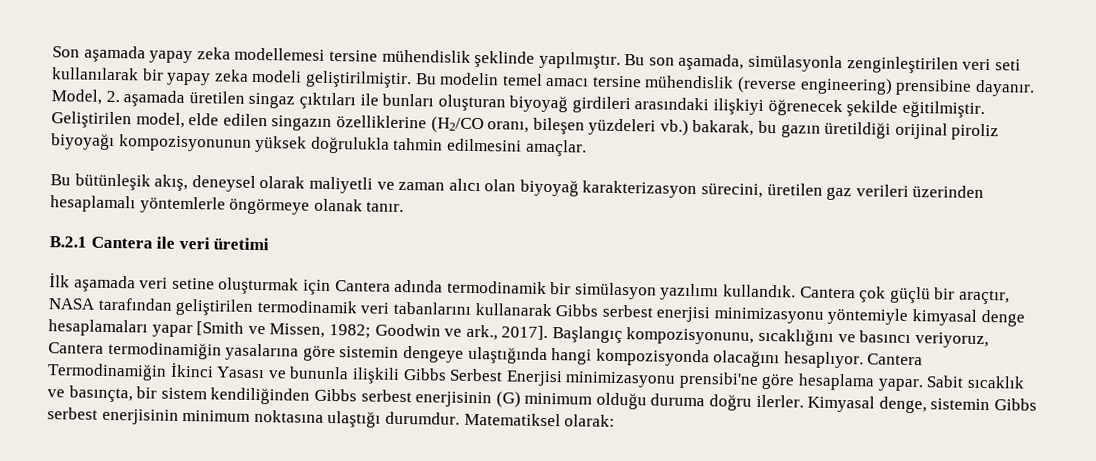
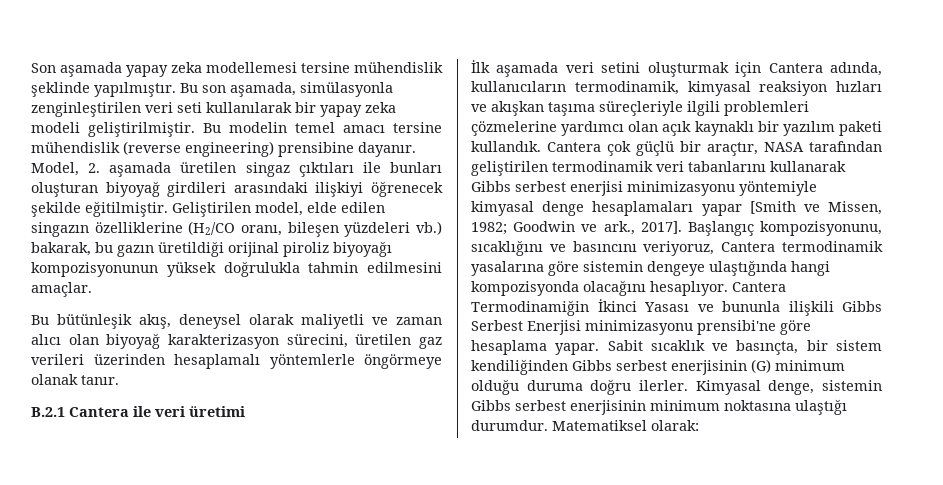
- İlk aşamada veri setine oluşturmak için Cantera adında termodinamik bir simülasyon yazılımı kullandık.
+ İlk aşamada veri setini oluşturmak için Cantera adında, kullanıcıların termodinamik, kimyasal reaksiyon hızları ve akışkan taşıma süreçleriyle ilgili problemleri çözmelerine yardımcı olan açık kaynaklı bir yazılım paketi kullandık.
- Başlangıç kompozisyonunu, sıcaklığını ve basıncı veriyoruz, Cantera termodinamiğin yasalarına göre sistemin dengeye ulaştığında hangi kompozisyonda olacağını hesaplıyor.
+ Başlangıç kompozisyonunu, sıcaklığını ve basıncını veriyoruz, Cantera termodinamik yasalarına göre sistemin dengeye ulaştığında hangi kompozisyonda olacağını hesaplıyor.

